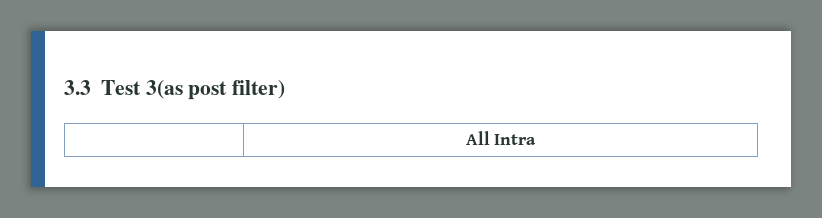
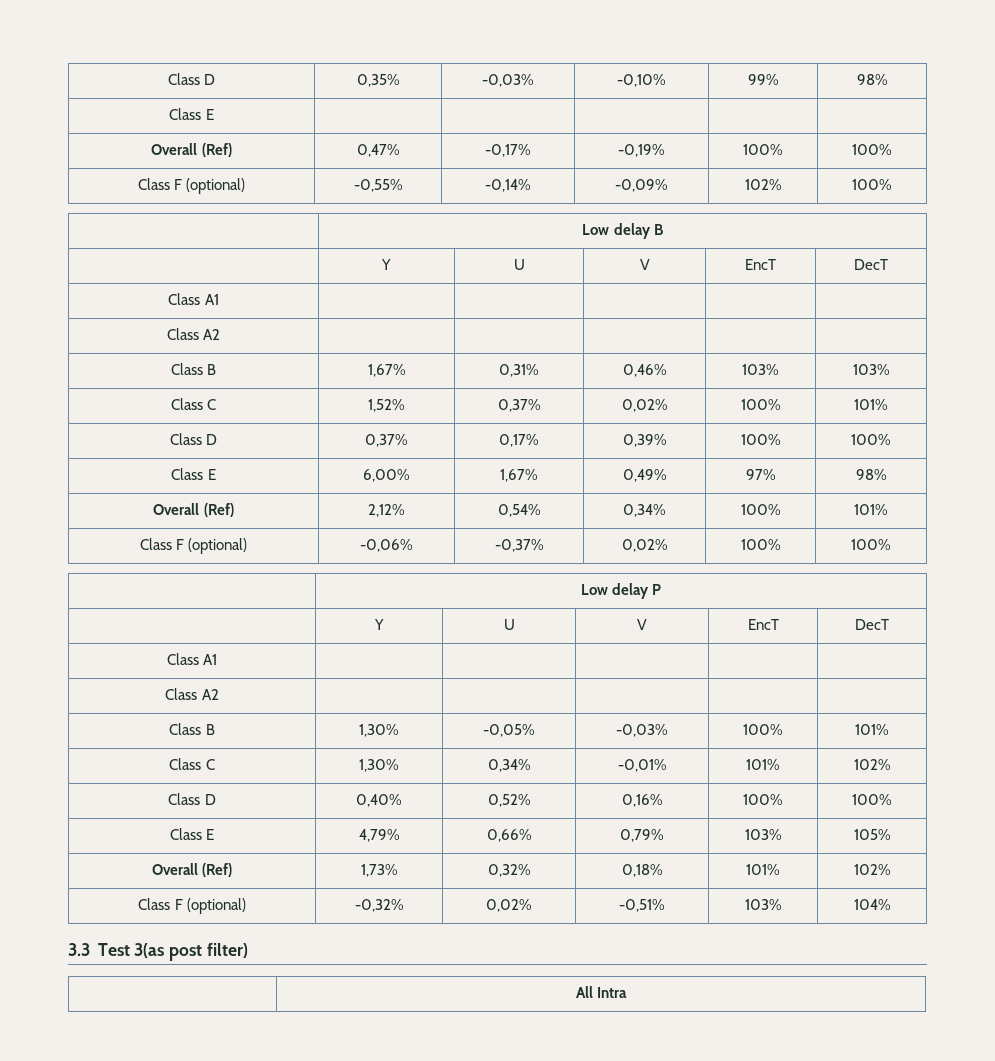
+ Class D | 0,35% | -0,03% | -0,10% | 99% | 98%
+ Class E | | | | |
+ Overall (Ref) | 0,47% | -0,17% | -0,19% | 100% | 100%
+ Class F (optional) | -0,55% | -0,14% | -0,09% | 102% | 100%
+ | Low delay B
+ | Y | U | V | EncT | DecT
+ Class A1 | | | | |
+ Class A2 | | | | |
+ Class B | 1,67% | 0,31% | 0,46% | 103% | 103%
+ Class C | 1,52% | 0,37% | 0,02% | 100% | 101%
+ Class D | 0,37% | 0,17% | 0,39% | 100% | 100%
+ Class E | 6,00% | 1,67% | 0,49% | 97% | 98%
+ Overall (Ref) | 2,12% | 0,54% | 0,34% | 100% | 101%
+ Class F (optional) | -0,06% | -0,37% | 0,02% | 100% | 100%
+ | Low delay P
+ | Y | U | V | EncT | DecT
+ Class A1 | | | | |
+ Class A2 | | | | |
+ Class B | 1,30% | -0,05% | -0,03% | 100% | 101%
+ Class C | 1,30% | 0,34% | -0,01% | 101% | 102%
+ Class D | 0,40% | 0,52% | 0,16% | 100% | 100%
+ Class E | 4,79% | 0,66% | 0,79% | 103% | 105%
+ Overall (Ref) | 1,73% | 0,32% | 0,18% | 101% | 102%
+ Class F (optional) | -0,32% | 0,02% | -0,51% | 103% | 104%

